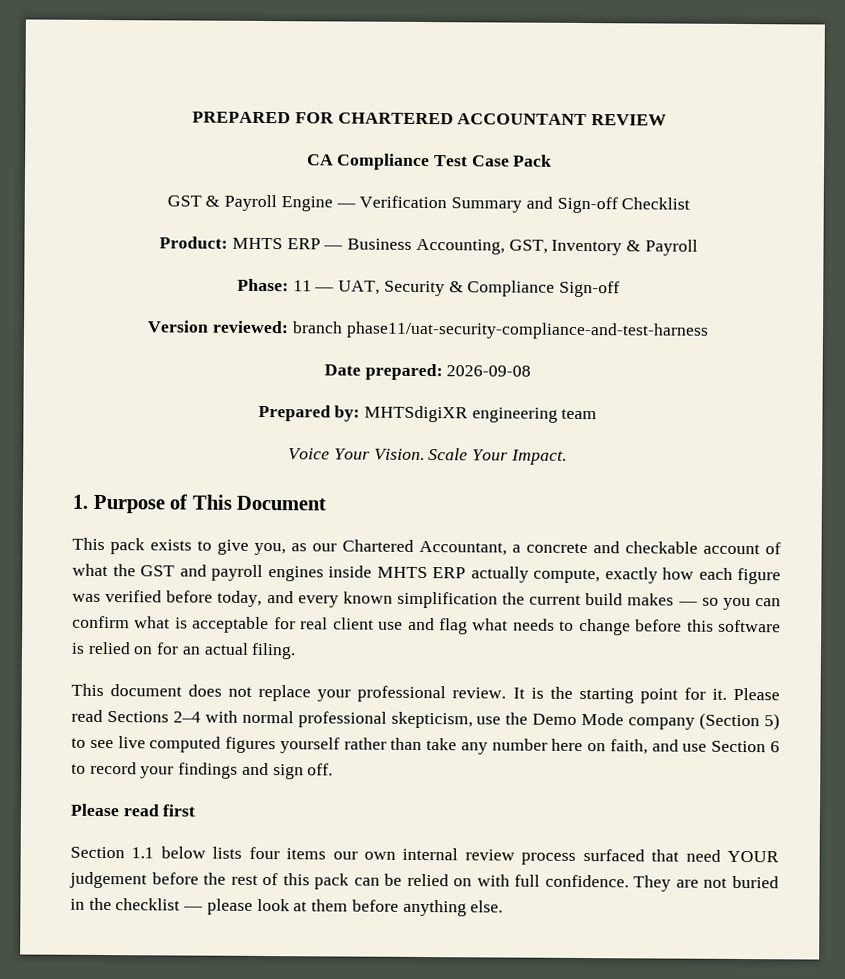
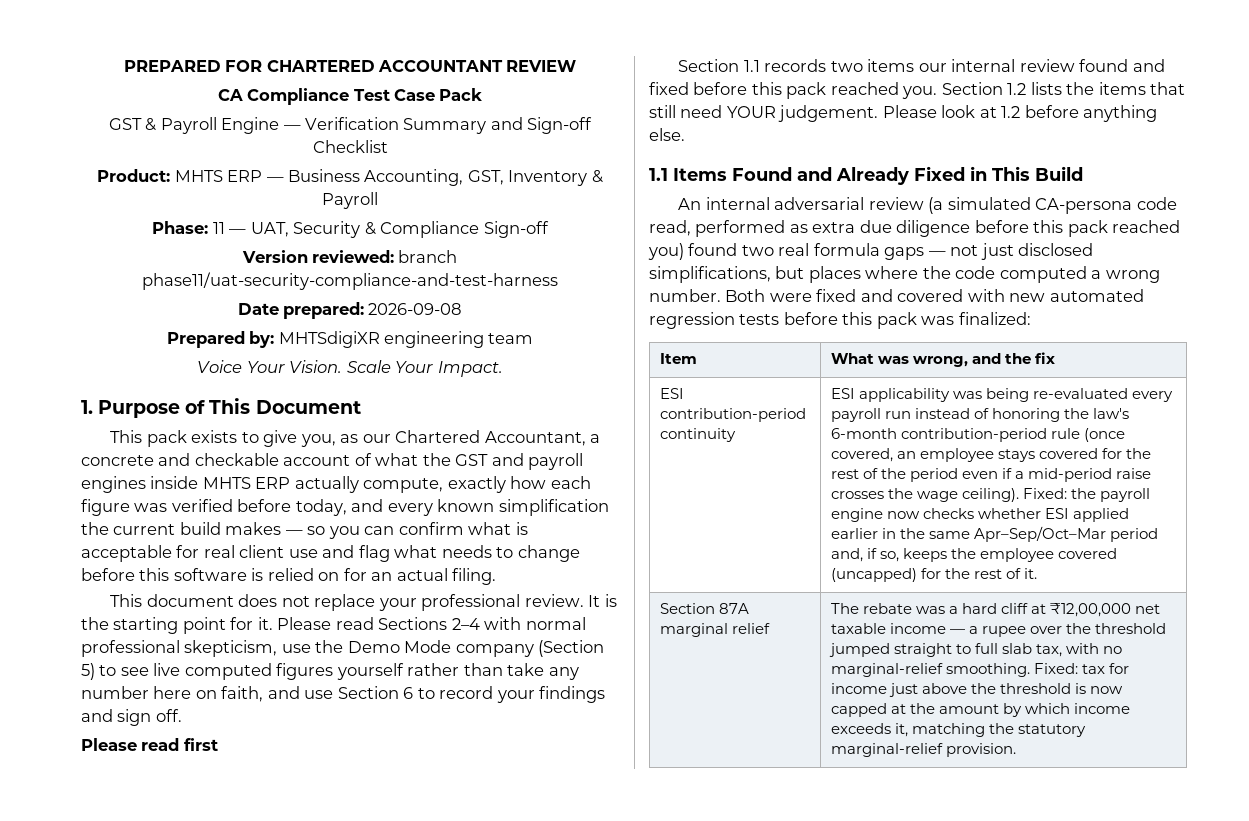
- Section 1.1 below lists four items our own internal review process surfaced that need YOUR judgement before the rest of this pack can be relied on with full confidence. They are not buried in the checklist — please look at them before anything else.
+ Section 1.1 records two items our internal review found and fixed before this pack reached you. Section 1.2 lists the items that still need YOUR judgement. Please look at 1.2 before anything else.
+ 1.1 Items Found and Already Fixed in This Build
+ An internal adversarial review (a simulated CA-persona code read, performed as extra due diligence before this pack reached you) found two real formula gaps — not just disclosed simplifications, but places where the code computed a wrong number. Both were fixed and covered with new automated regression tests before this pack was finalized:
+ Item | What was wrong, and the fix
+ ESI contribution-period continuity | ESI applicability was being re-evaluated every payroll run instead of honoring the law's 6-month contribution-period rule (once covered, an employee stays covered for the rest of the period even if a mid-period raise crosses the wage ceiling). Fixed: the payroll engine now checks whether ESI applied earlier in the same Apr–Sep/Oct–Mar period and, if so, keeps the employee covered (uncapped) for the rest of it.
+ Section 87A marginal relief | The rebate was a hard cliff at ₹12,00,000 net taxable income — a rupee over the threshold jumped straight to full slab tax, with no marginal-relief smoothing. Fixed: tax for income just above the threshold is now capped at the amount by which income exceeds it, matching the statutory marginal-relief provision.

